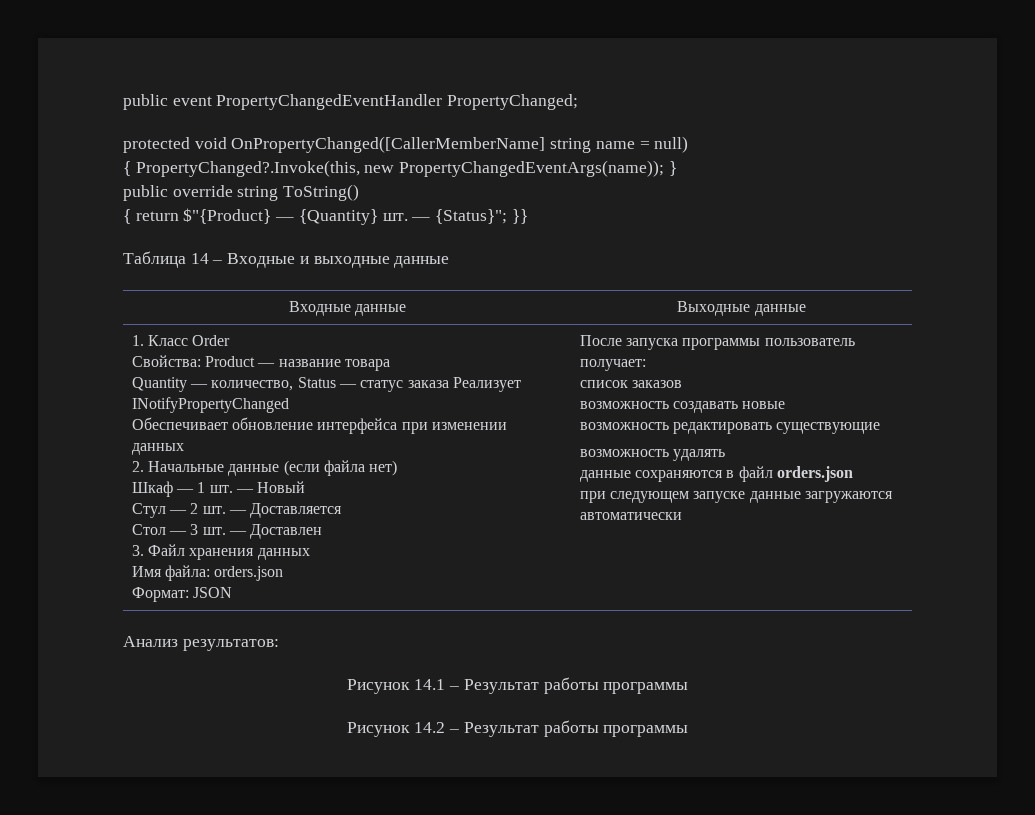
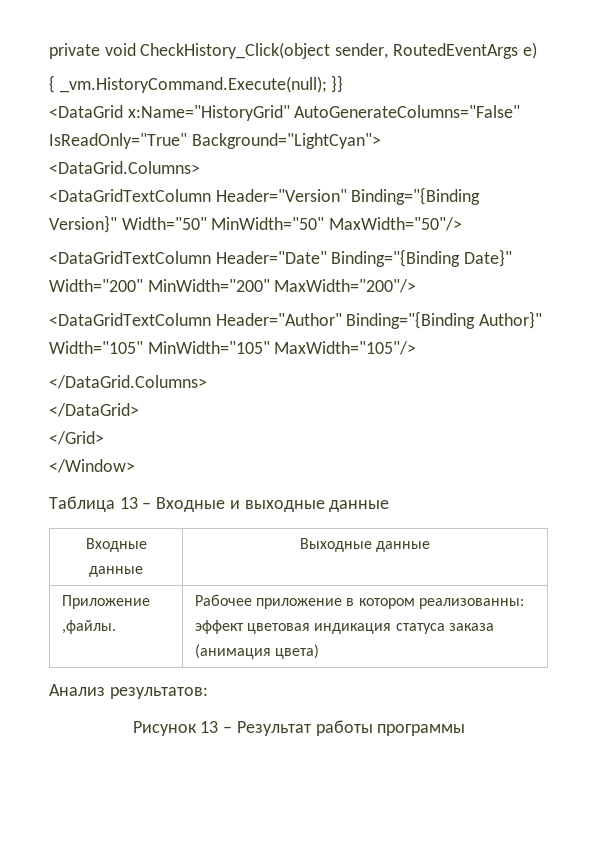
- public event PropertyChangedEventHandler PropertyChanged;
- protected void OnPropertyChanged([CallerMemberName] string name = null)
- { PropertyChanged?.Invoke(this, new PropertyChangedEventArgs(name)); }
- public override string ToString()
- { return $"{Product} — {Quantity} шт. — {Status}"; }}
+ private void CheckHistory_Click(object sender, RoutedEventArgs e)
+ { _vm.HistoryCommand.Execute(null); }}
+ <DataGrid x:Name="HistoryGrid" AutoGenerateColumns="False" IsReadOnly="True" Background="LightCyan">
+ <DataGrid.Columns>
+ <DataGridTextColumn Header="Version" Binding="{Binding Version}" Width="50" MinWidth="50" MaxWidth="50"/>
+ <DataGridTextColumn Header="Date" Binding="{Binding Date}" Width="200" MinWidth="200" MaxWidth="200"/>
+ <DataGridTextColumn Header="Author" Binding="{Binding Author}" Width="105" MinWidth="105" MaxWidth="105"/>
+ </DataGrid.Columns>
+ </DataGrid>
+ </Grid>
+ </Window>
- Таблица 14 – Входные и выходные данные
+ Таблица 13 – Входные и выходные данные
- 1. Класс Order
- Свойства: Product — название товара
- Quantity — количество, Status — статус заказа Реализует INotifyPropertyChanged
- Обеспечивает обновление интерфейса при изменении данных
- 2. Начальные данные (если файла нет)
- Шкаф — 1 шт. — Новый
- Стул — 2 шт. — Доставляется
- Стол — 3 шт. — Доставлен
- 3. Файл хранения данных
- Имя файла: orders.json
- Формат: JSON | После запуска программы пользователь получает:
- список заказов
- возможность создавать новые
- возможность редактировать существующие
- возможность удалять
- данные сохраняются в файл orders.json
- при следующем запуске данные загружаются автоматически
+ Приложение ,файлы. | Рабочее приложение в котором реализованны: эффект цветовая индикация статуса заказа (анимация цвета)
- Рисунок 14.1 – Результат работы программы
- Рисунок 14.2 – Результат работы программы
+ Рисунок 13 – Результат работы программы

